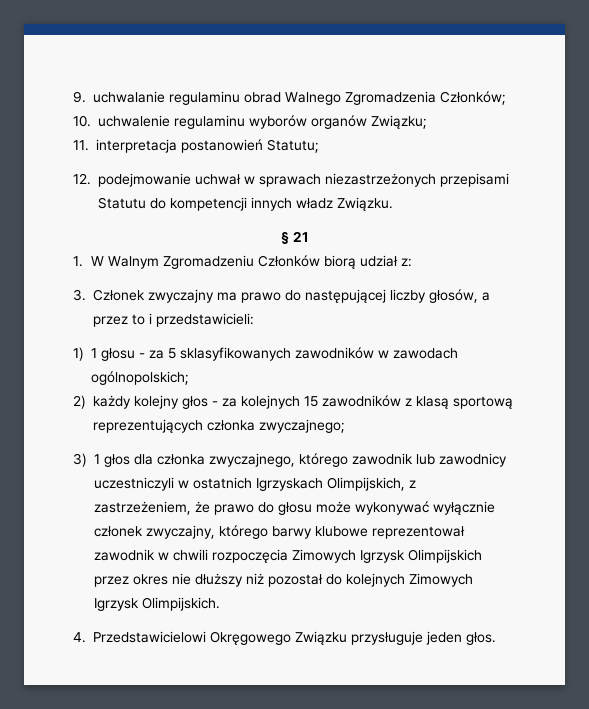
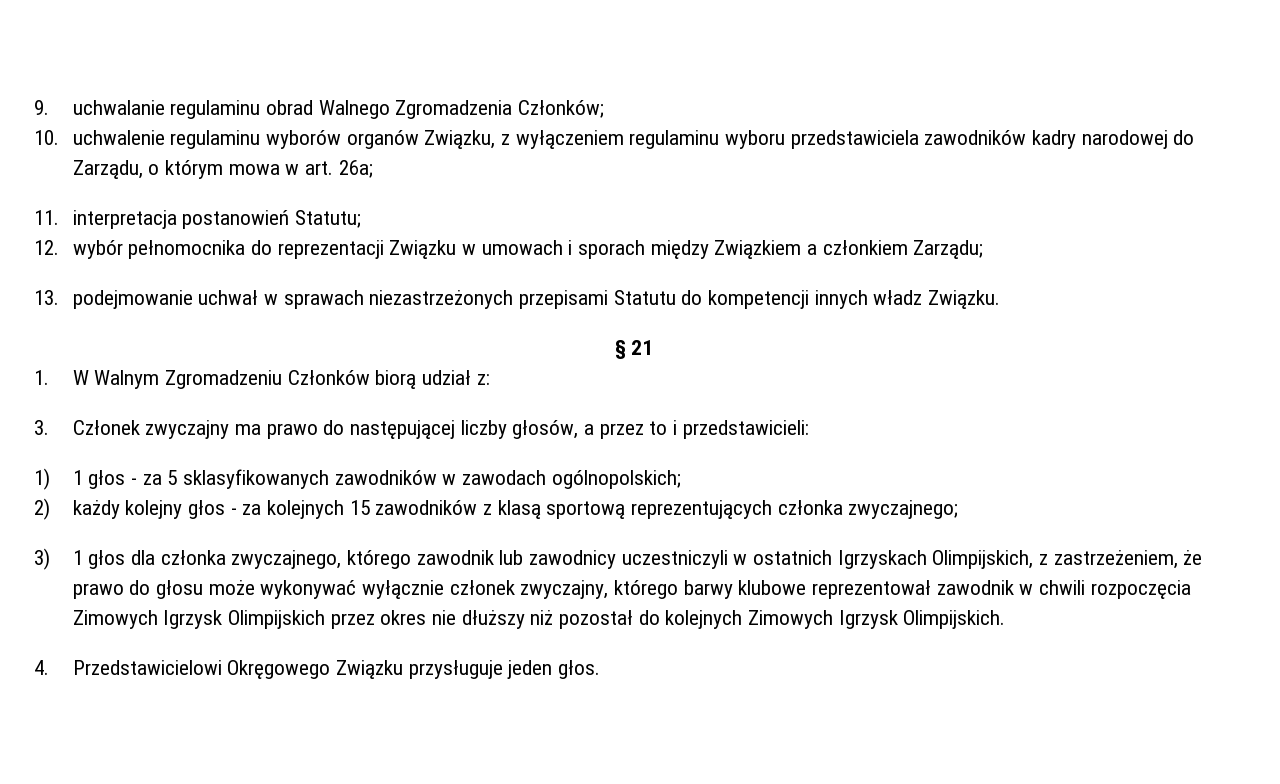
- 10. uchwalenie regulaminu wyborów organów Związku;
+ 10. uchwalenie regulaminu wyborów organów Związku, z wyłączeniem regulaminu wyboru przedstawiciela zawodników kadry narodowej do Zarządu, o którym mowa w art. 26a;
  11. interpretacja postanowień Statutu;
- 12. podejmowanie uchwał w sprawach niezastrzeżonych przepisami Statutu do kompetencji innych władz Związku.
+ 12. wybór pełnomocnika do reprezentacji Związku w umowach i sporach między Związkiem a członkiem Zarządu;
+ 13. podejmowanie uchwał w sprawach niezastrzeżonych przepisami Statutu do kompetencji innych władz Związku.
- 1) 1 głosu - za 5 sklasyfikowanych zawodników w zawodach ogólnopolskich;
+ 1) 1 głos - za 5 sklasyfikowanych zawodników w zawodach ogólnopolskich;

